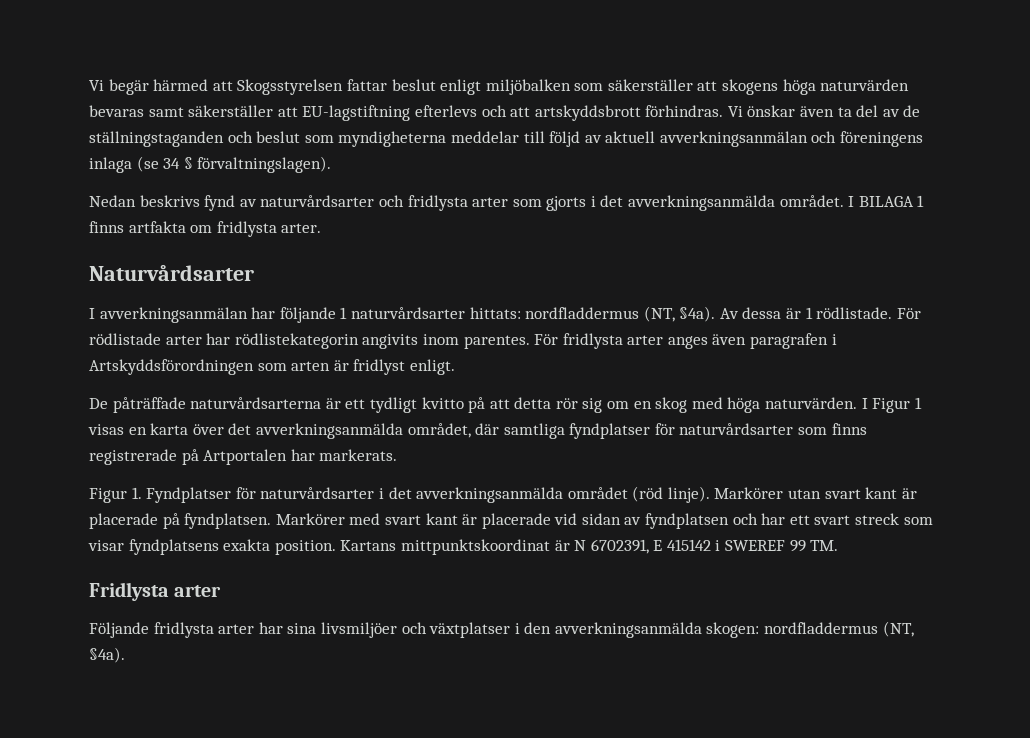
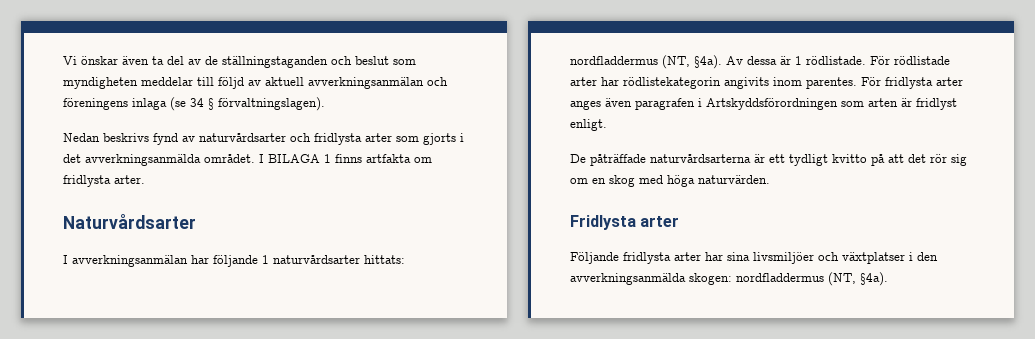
- Vi begär härmed att Skogsstyrelsen fattar beslut enligt miljöbalken som säkerställer att skogens höga naturvärden bevaras samt säkerställer att EU-lagstiftning efterlevs och att artskyddsbrott förhindras. Vi önskar även ta del av de ställningstaganden och beslut som myndigheterna meddelar till följd av aktuell avverkningsanmälan och föreningens inlaga (se 34 § förvaltningslagen).
+ Vi önskar även ta del av de ställningstaganden och beslut som myndigheten meddelar till följd av aktuell avverkningsanmälan och föreningens inlaga (se 34 § förvaltningslagen).
- De påträffade naturvårdsarterna är ett tydligt kvitto på att detta rör sig om en skog med höga naturvärden. I Figur 1 visas en karta över det avverkningsanmälda området, där samtliga fyndplatser för naturvårdsarter som finns registrerade på Artportalen har markerats.
- Figur 1. Fyndplatser för naturvårdsarter i det avverkningsanmälda området (röd linje). Markörer utan svart kant är placerade på fyndplatsen. Markörer med svart kant är placerade vid sidan av fyndplatsen och har ett svart streck som visar fyndplatsens exakta position. Kartans mittpunktskoordinat är N 6702391, E 415142 i SWEREF 99 TM.
+ De påträffade naturvårdsarterna är ett tydligt kvitto på att det rör sig om en skog med höga naturvärden.

